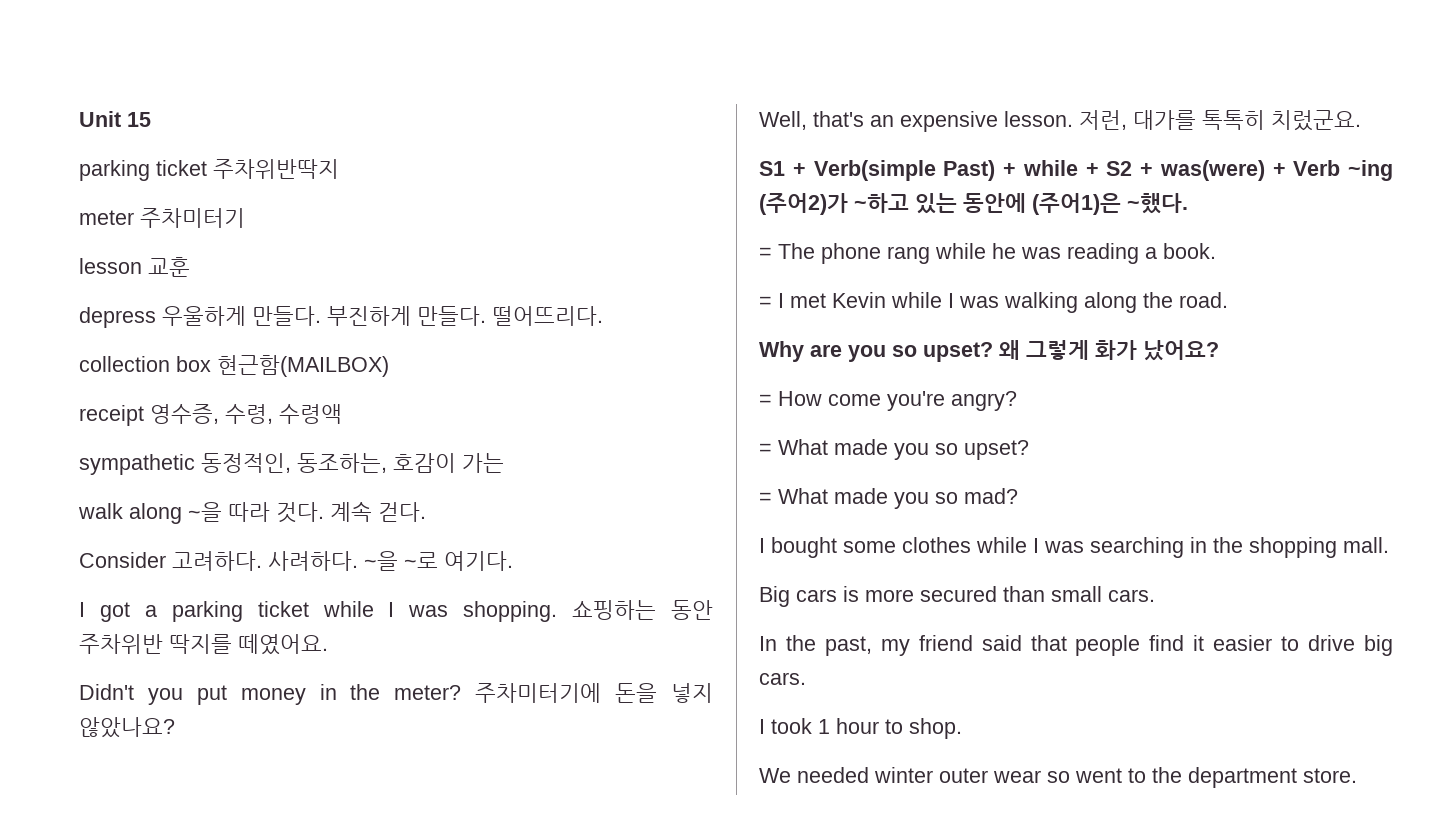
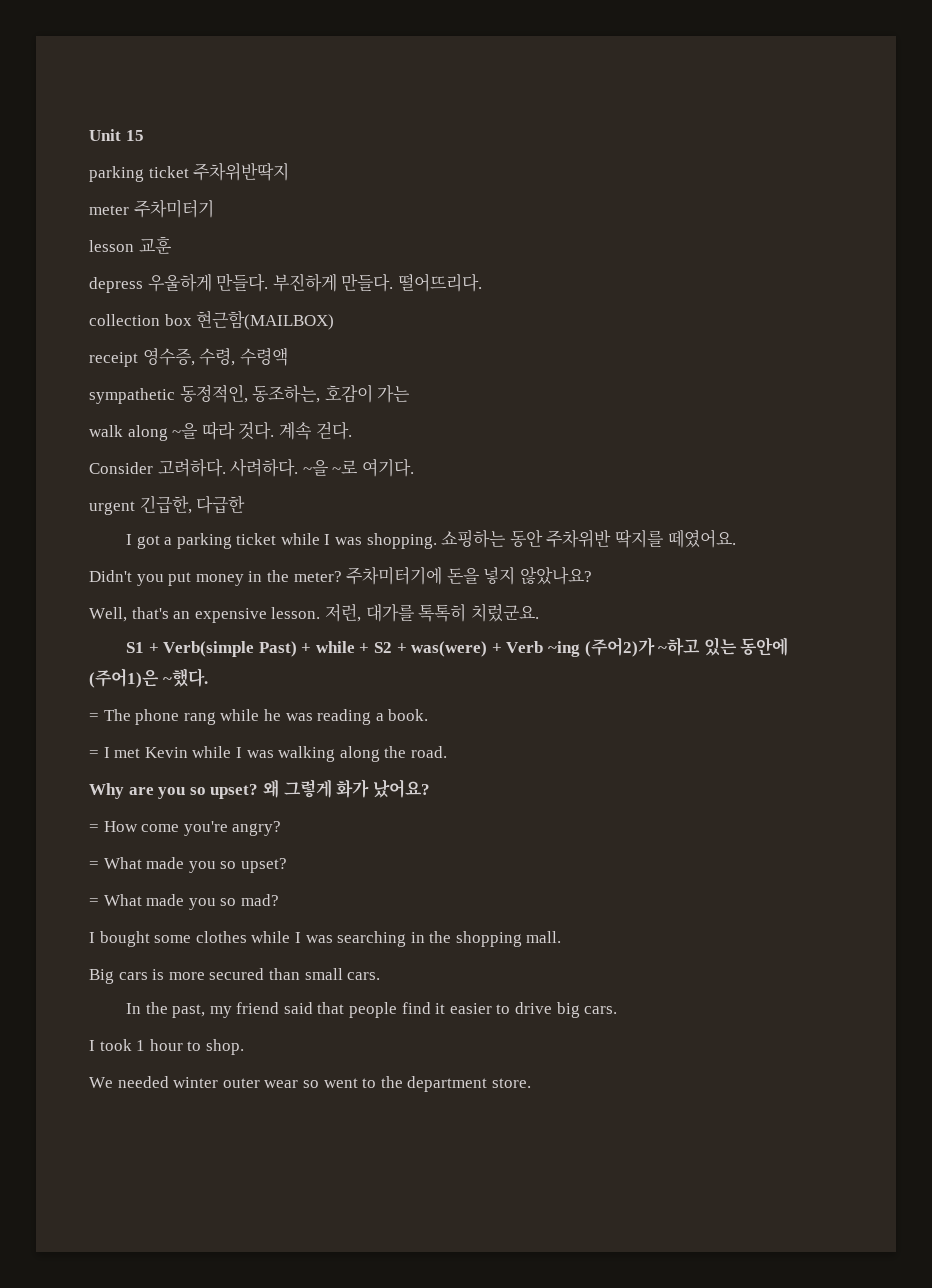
+ urgent 긴급한, 다급한

